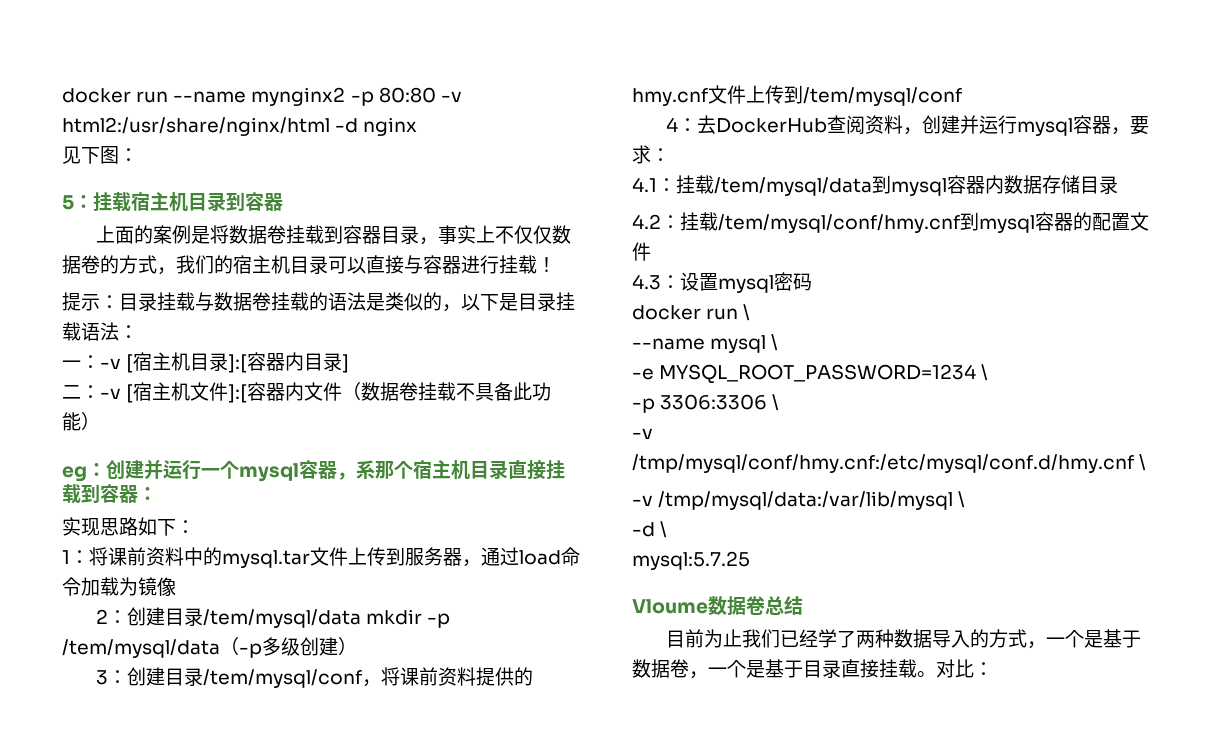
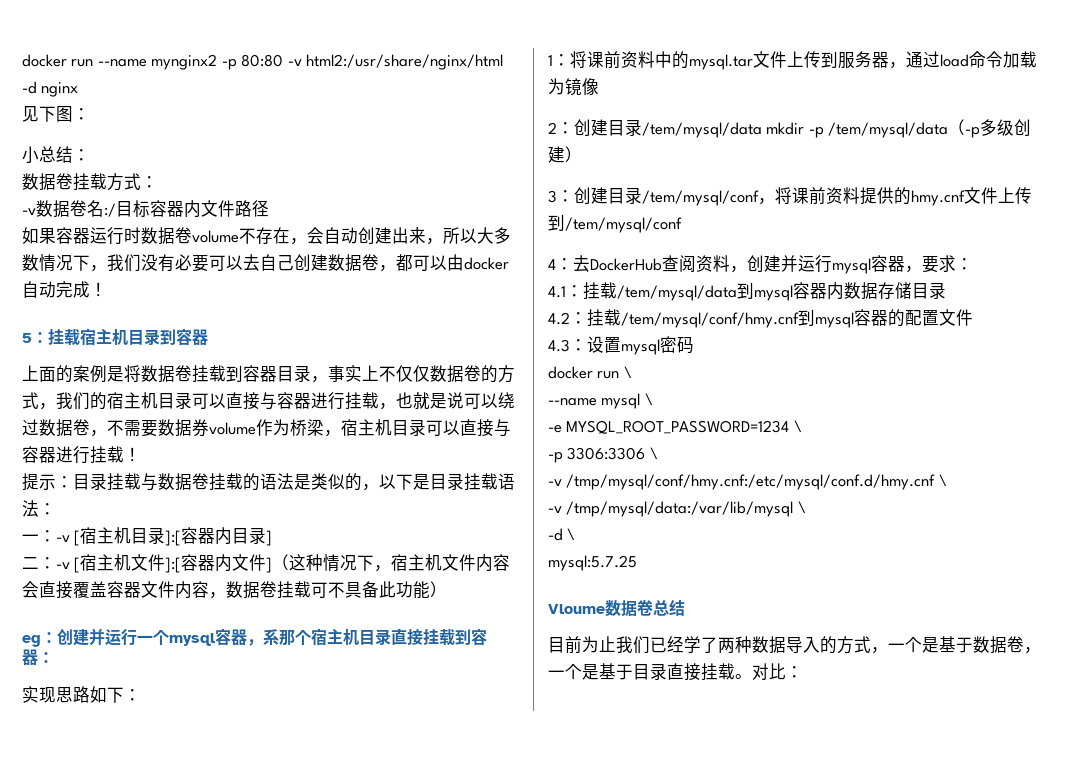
+ 小总结：
+ 数据卷挂载方式：
+ -v数据卷名:/目标容器内文件路径
+ 如果容器运行时数据卷volume不存在，会自动创建出来，所以大多数情况下，我们没有必要可以去自己创建数据卷，都可以由docker自动完成！
- 上面的案例是将数据卷挂载到容器目录，事实上不仅仅数据卷的方式，我们的宿主机目录可以直接与容器进行挂载！
+ 上面的案例是将数据卷挂载到容器目录，事实上不仅仅数据卷的方式，我们的宿主机目录可以直接与容器进行挂载，也就是说可以绕过数据卷，不需要数据券volume作为桥梁，宿主机目录可以直接与容器进行挂载！
- 二：-v [宿主机文件]:[容器内文件（数据卷挂载不具备此功能）
+ 二：-v [宿主机文件]:[容器内文件]（这种情况下，宿主机文件内容会直接覆盖容器文件内容，数据卷挂载可不具备此功能）

